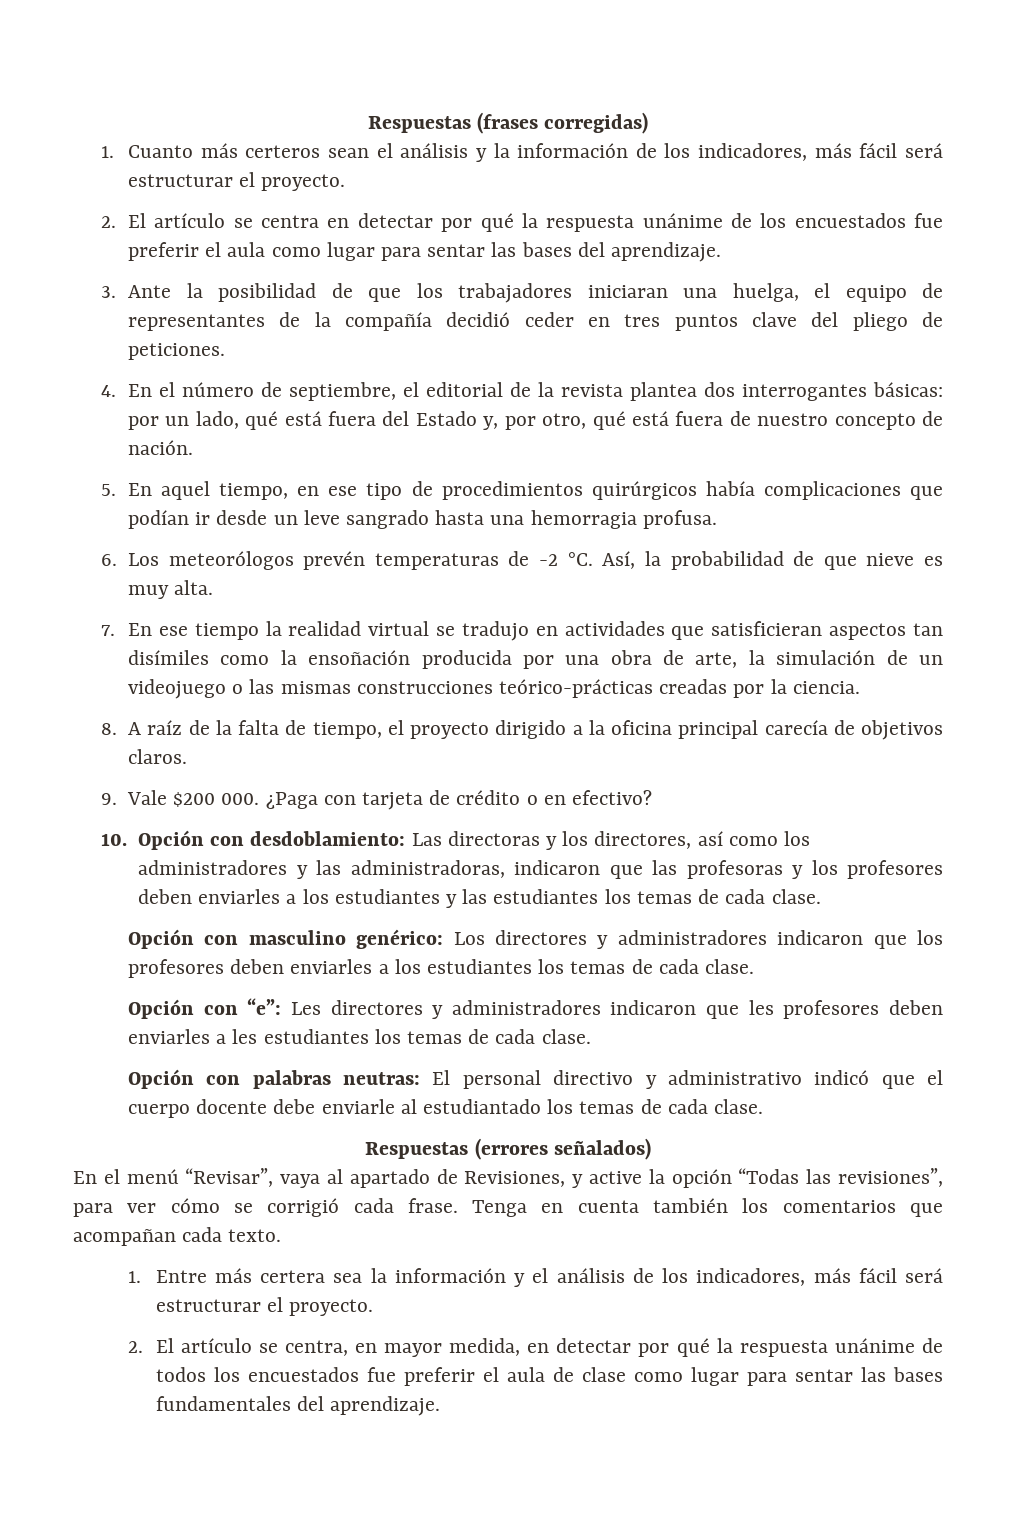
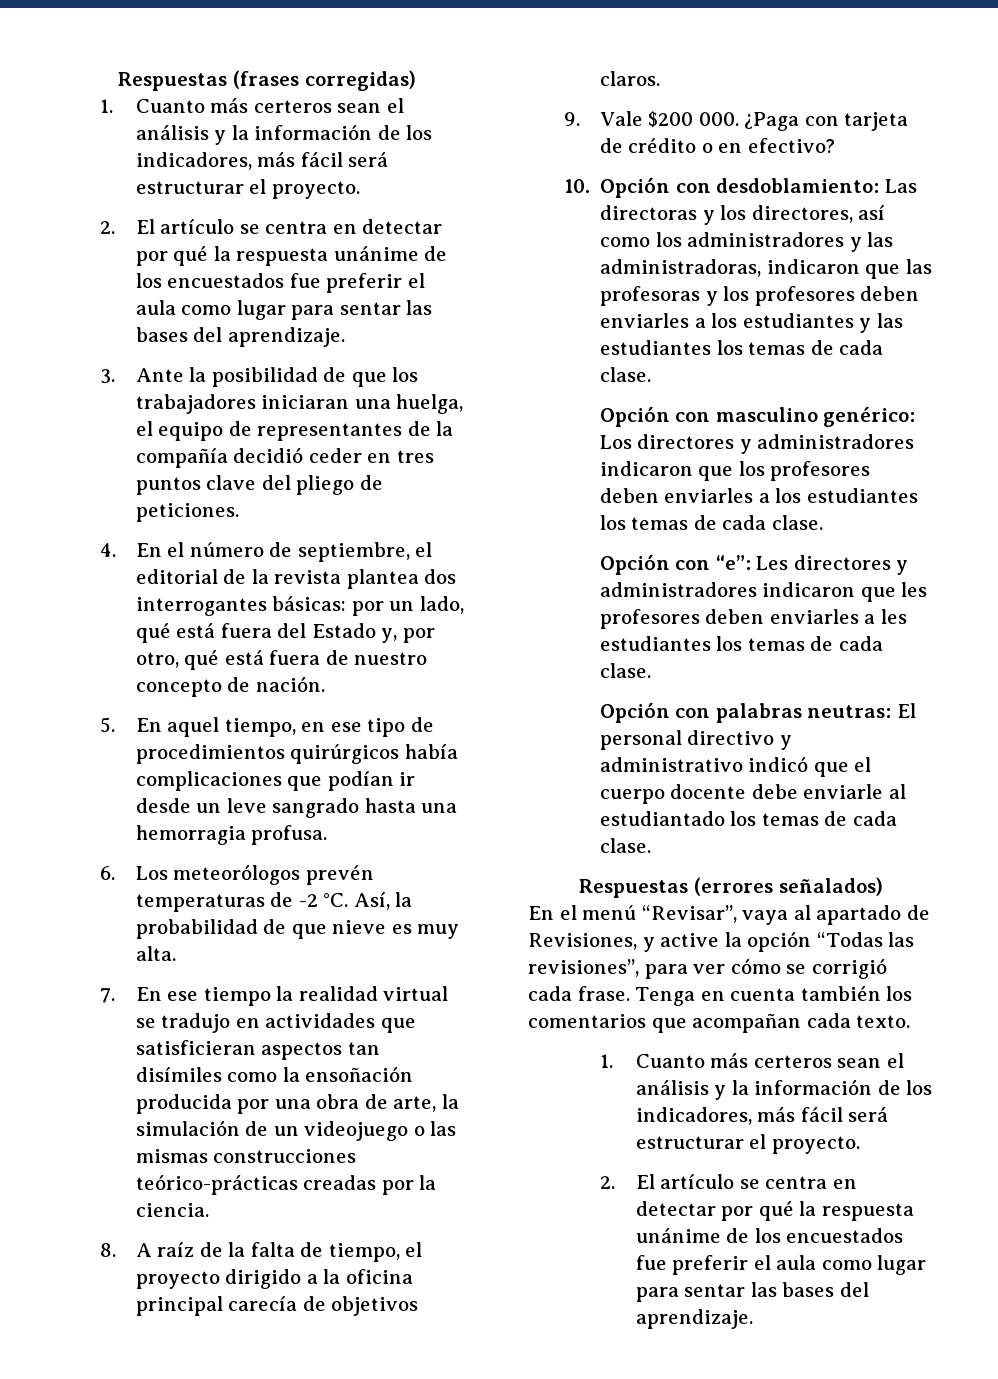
  Tenga en cuenta también los comentarios que acompañan cada texto.
- 1. Entre más certera sea la información y el análisis de los indicadores, más fácil será estructurar el proyecto.
- 2. El artículo se centra, en mayor medida, en detectar por qué la respuesta unánime de todos los encuestados fue preferir el aula de clase como lugar para sentar las bases fundamentales del aprendizaje.
+ 1. Cuanto más certeros sean el análisis y la información de los indicadores, más fácil será estructurar el proyecto.
+ 2. El artículo se centra en detectar por qué la respuesta unánime de los encuestados fue preferir el aula como lugar para sentar las bases del aprendizaje.

